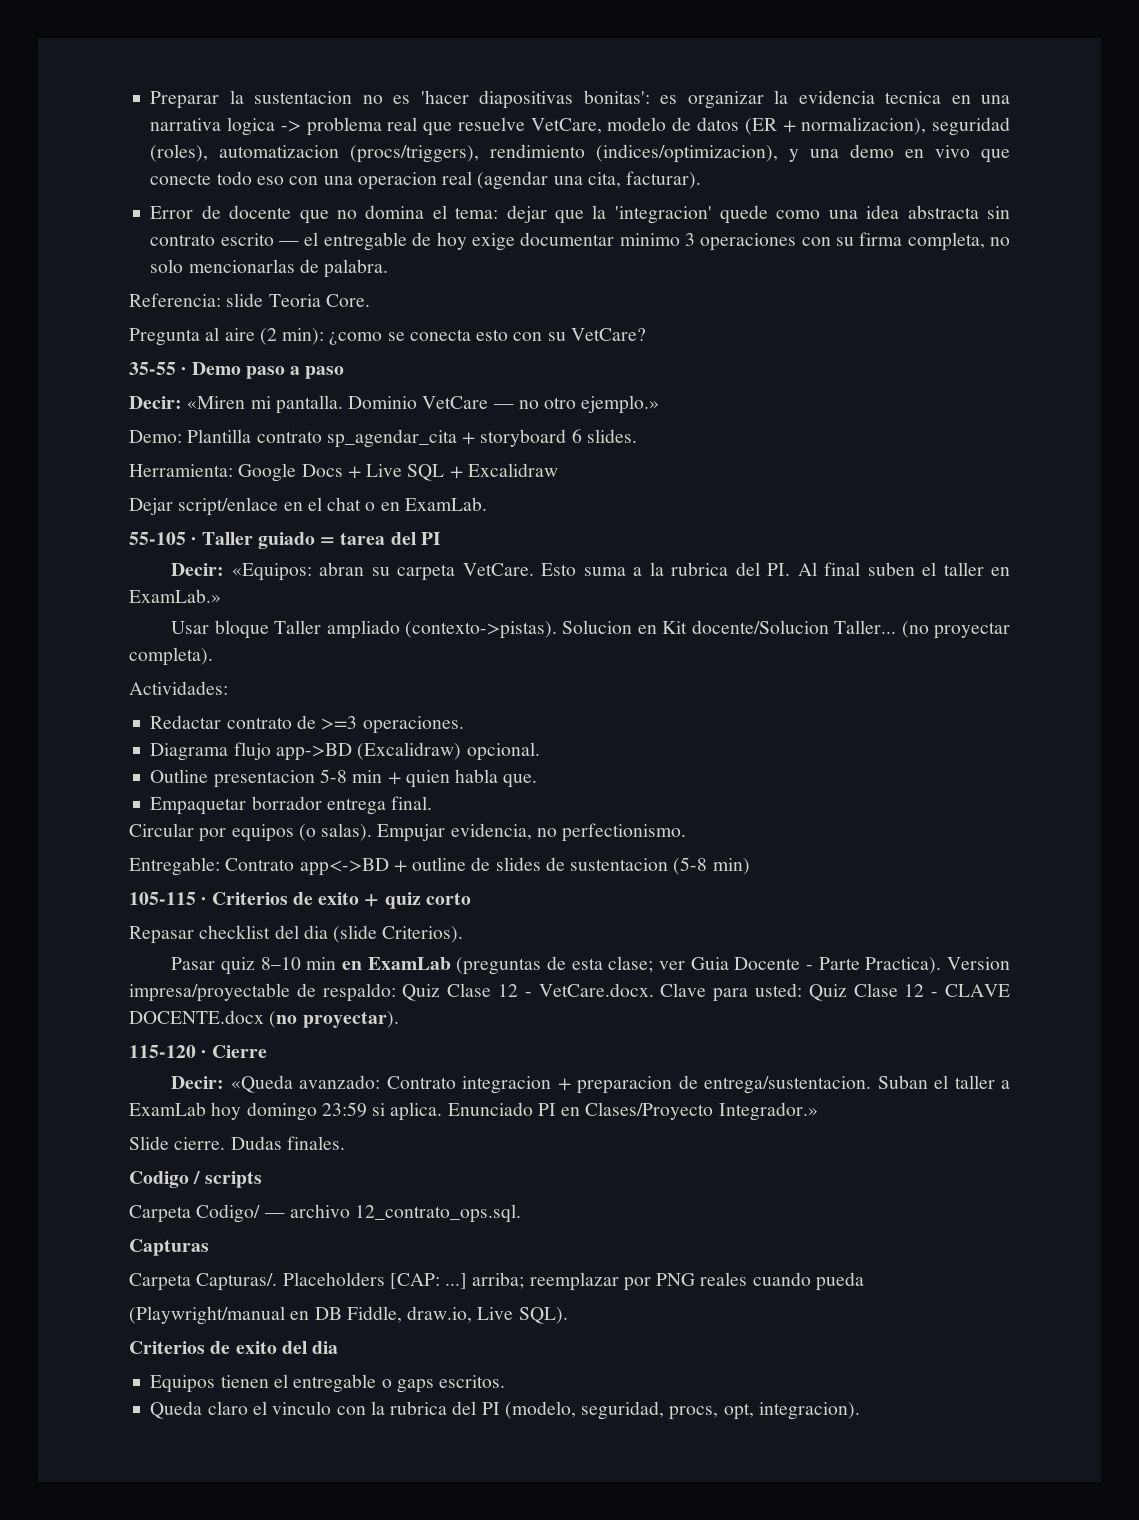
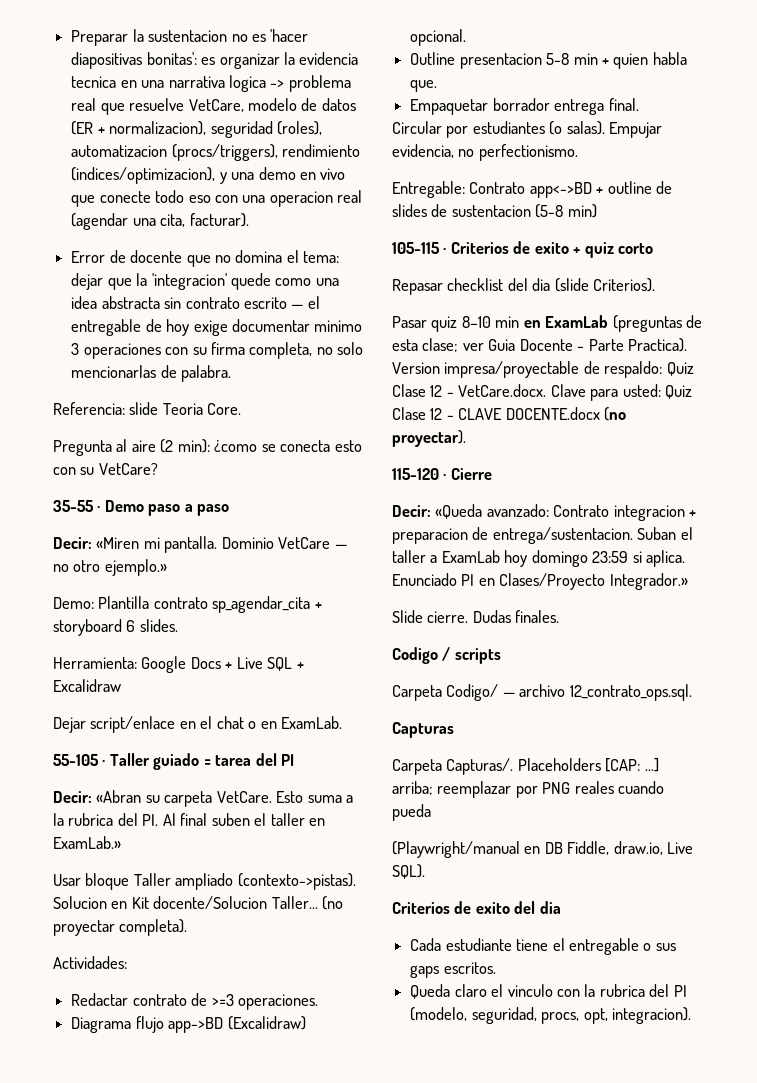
- Decir: «Equipos: abran su carpeta VetCare.
+ Decir: «Abran su carpeta VetCare.
- Circular por equipos (o salas).
+ Circular por estudiantes (o salas).
- Equipos tienen el entregable o gaps escritos.
+ Cada estudiante tiene el entregable o sus gaps escritos.

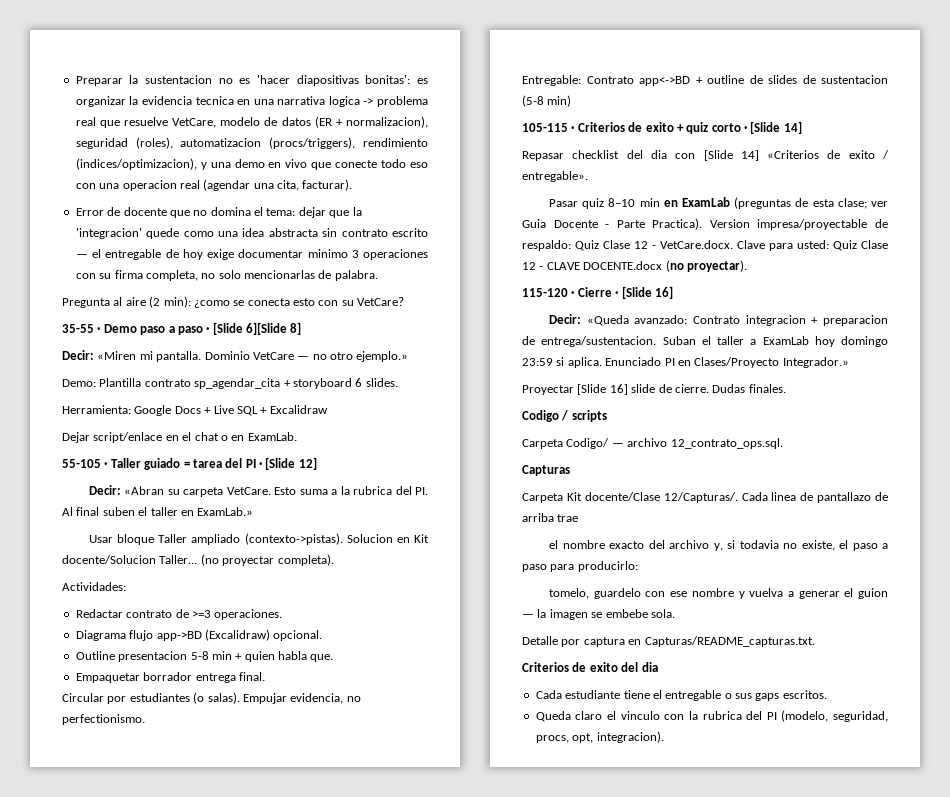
- Referencia: slide Teoria Core.
- 35-55 · Demo paso a paso
+ 35-55 · Demo paso a paso · [Slide 6][Slide 8]
- 55-105 · Taller guiado = tarea del PI
+ 55-105 · Taller guiado = tarea del PI · [Slide 12]
- 105-115 · Criterios de exito + quiz corto
+ 105-115 · Criterios de exito + quiz corto · [Slide 14]
- Repasar checklist del dia (slide Criterios).
+ Repasar checklist del dia con [Slide 14] «Criterios de exito / entregable».
- 115-120 · Cierre
+ 115-120 · Cierre · [Slide 16]
- Slide cierre.
+ Proyectar [Slide 16] slide de cierre.
- Carpeta Capturas/. Placeholders [CAP: ...] arriba; reemplazar por PNG reales cuando pueda
- (Playwright/manual en DB Fiddle, draw.io, Live SQL).
+ Carpeta Kit docente/Clase 12/Capturas/. Cada linea de pantallazo de arriba trae
+ el nombre exacto del archivo y, si todavia no existe, el paso a paso para producirlo:
+ tomelo, guardelo con ese nombre y vuelva a generar el guion — la imagen se embebe sola.
+ Detalle por captura en Capturas/README_capturas.txt.

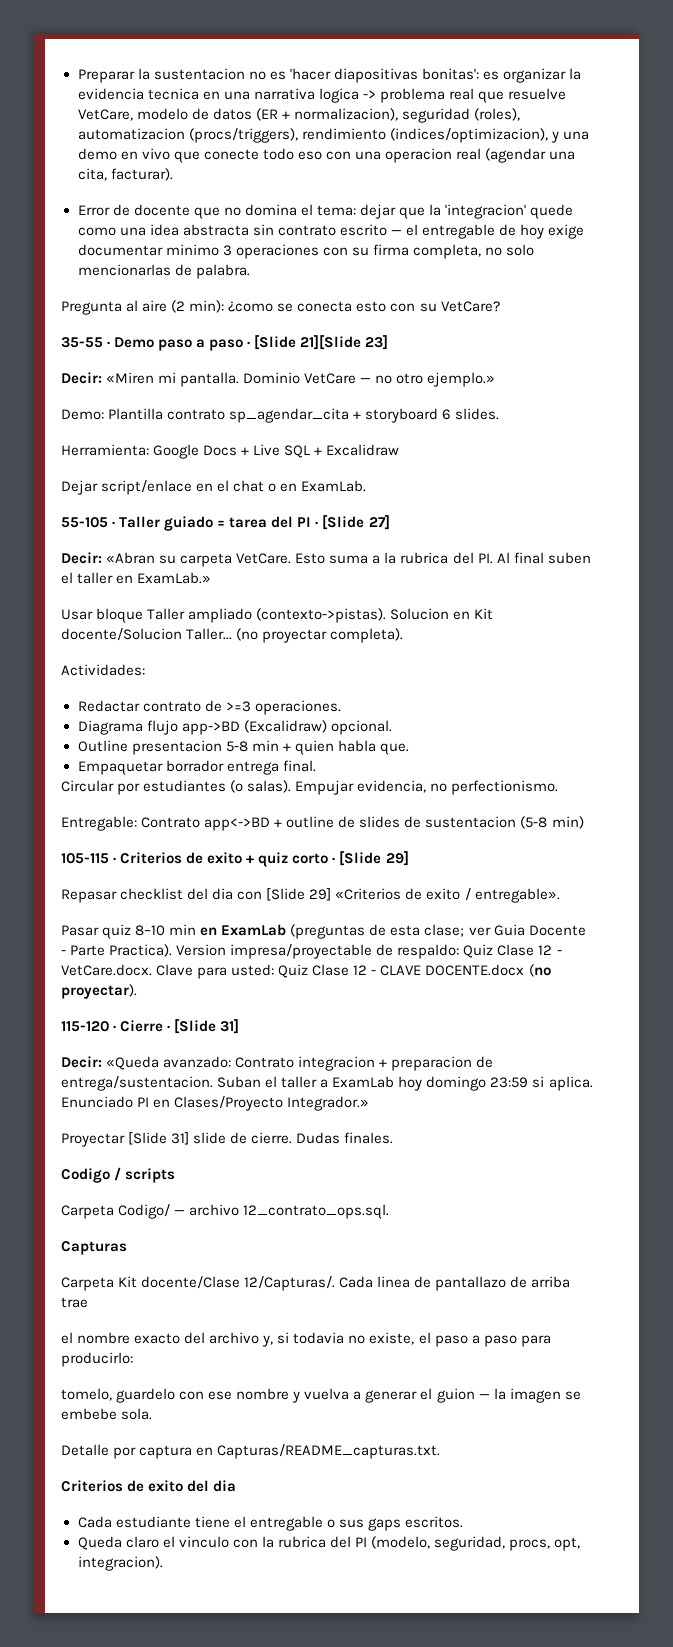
- 35-55 · Demo paso a paso · [Slide 6][Slide 8]
+ 35-55 · Demo paso a paso · [Slide 21][Slide 23]
- 55-105 · Taller guiado = tarea del PI · [Slide 12]
+ 55-105 · Taller guiado = tarea del PI · [Slide 27]
- 105-115 · Criterios de exito + quiz corto · [Slide 14]
+ 105-115 · Criterios de exito + quiz corto · [Slide 29]
- Repasar checklist del dia con [Slide 14] «Criterios de exito / entregable».
+ Repasar checklist del dia con [Slide 29] «Criterios de exito / entregable».
- 115-120 · Cierre · [Slide 16]
+ 115-120 · Cierre · [Slide 31]
- Proyectar [Slide 16] slide de cierre.
+ Proyectar [Slide 31] slide de cierre.

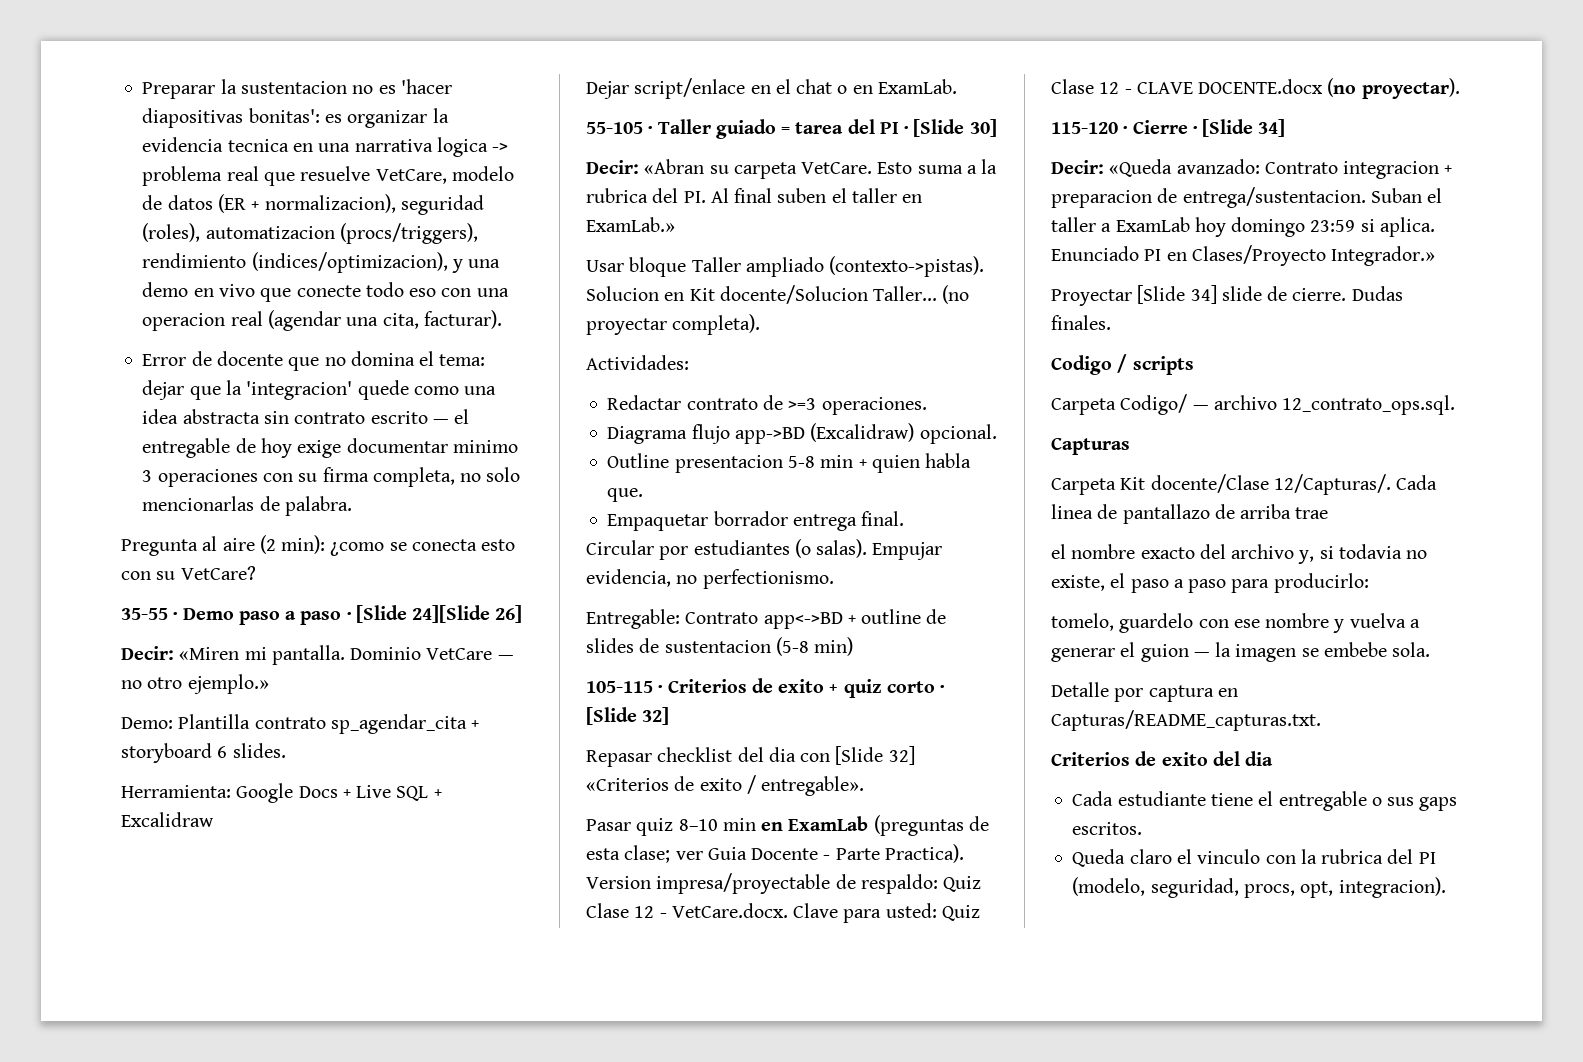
- 35-55 · Demo paso a paso · [Slide 21][Slide 23]
+ 35-55 · Demo paso a paso · [Slide 24][Slide 26]
- 55-105 · Taller guiado = tarea del PI · [Slide 27]
+ 55-105 · Taller guiado = tarea del PI · [Slide 30]
- 105-115 · Criterios de exito + quiz corto · [Slide 29]
+ 105-115 · Criterios de exito + quiz corto · [Slide 32]
- Repasar checklist del dia con [Slide 29] «Criterios de exito / entregable».
+ Repasar checklist del dia con [Slide 32] «Criterios de exito / entregable».
- 115-120 · Cierre · [Slide 31]
+ 115-120 · Cierre · [Slide 34]
- Proyectar [Slide 31] slide de cierre.
+ Proyectar [Slide 34] slide de cierre.

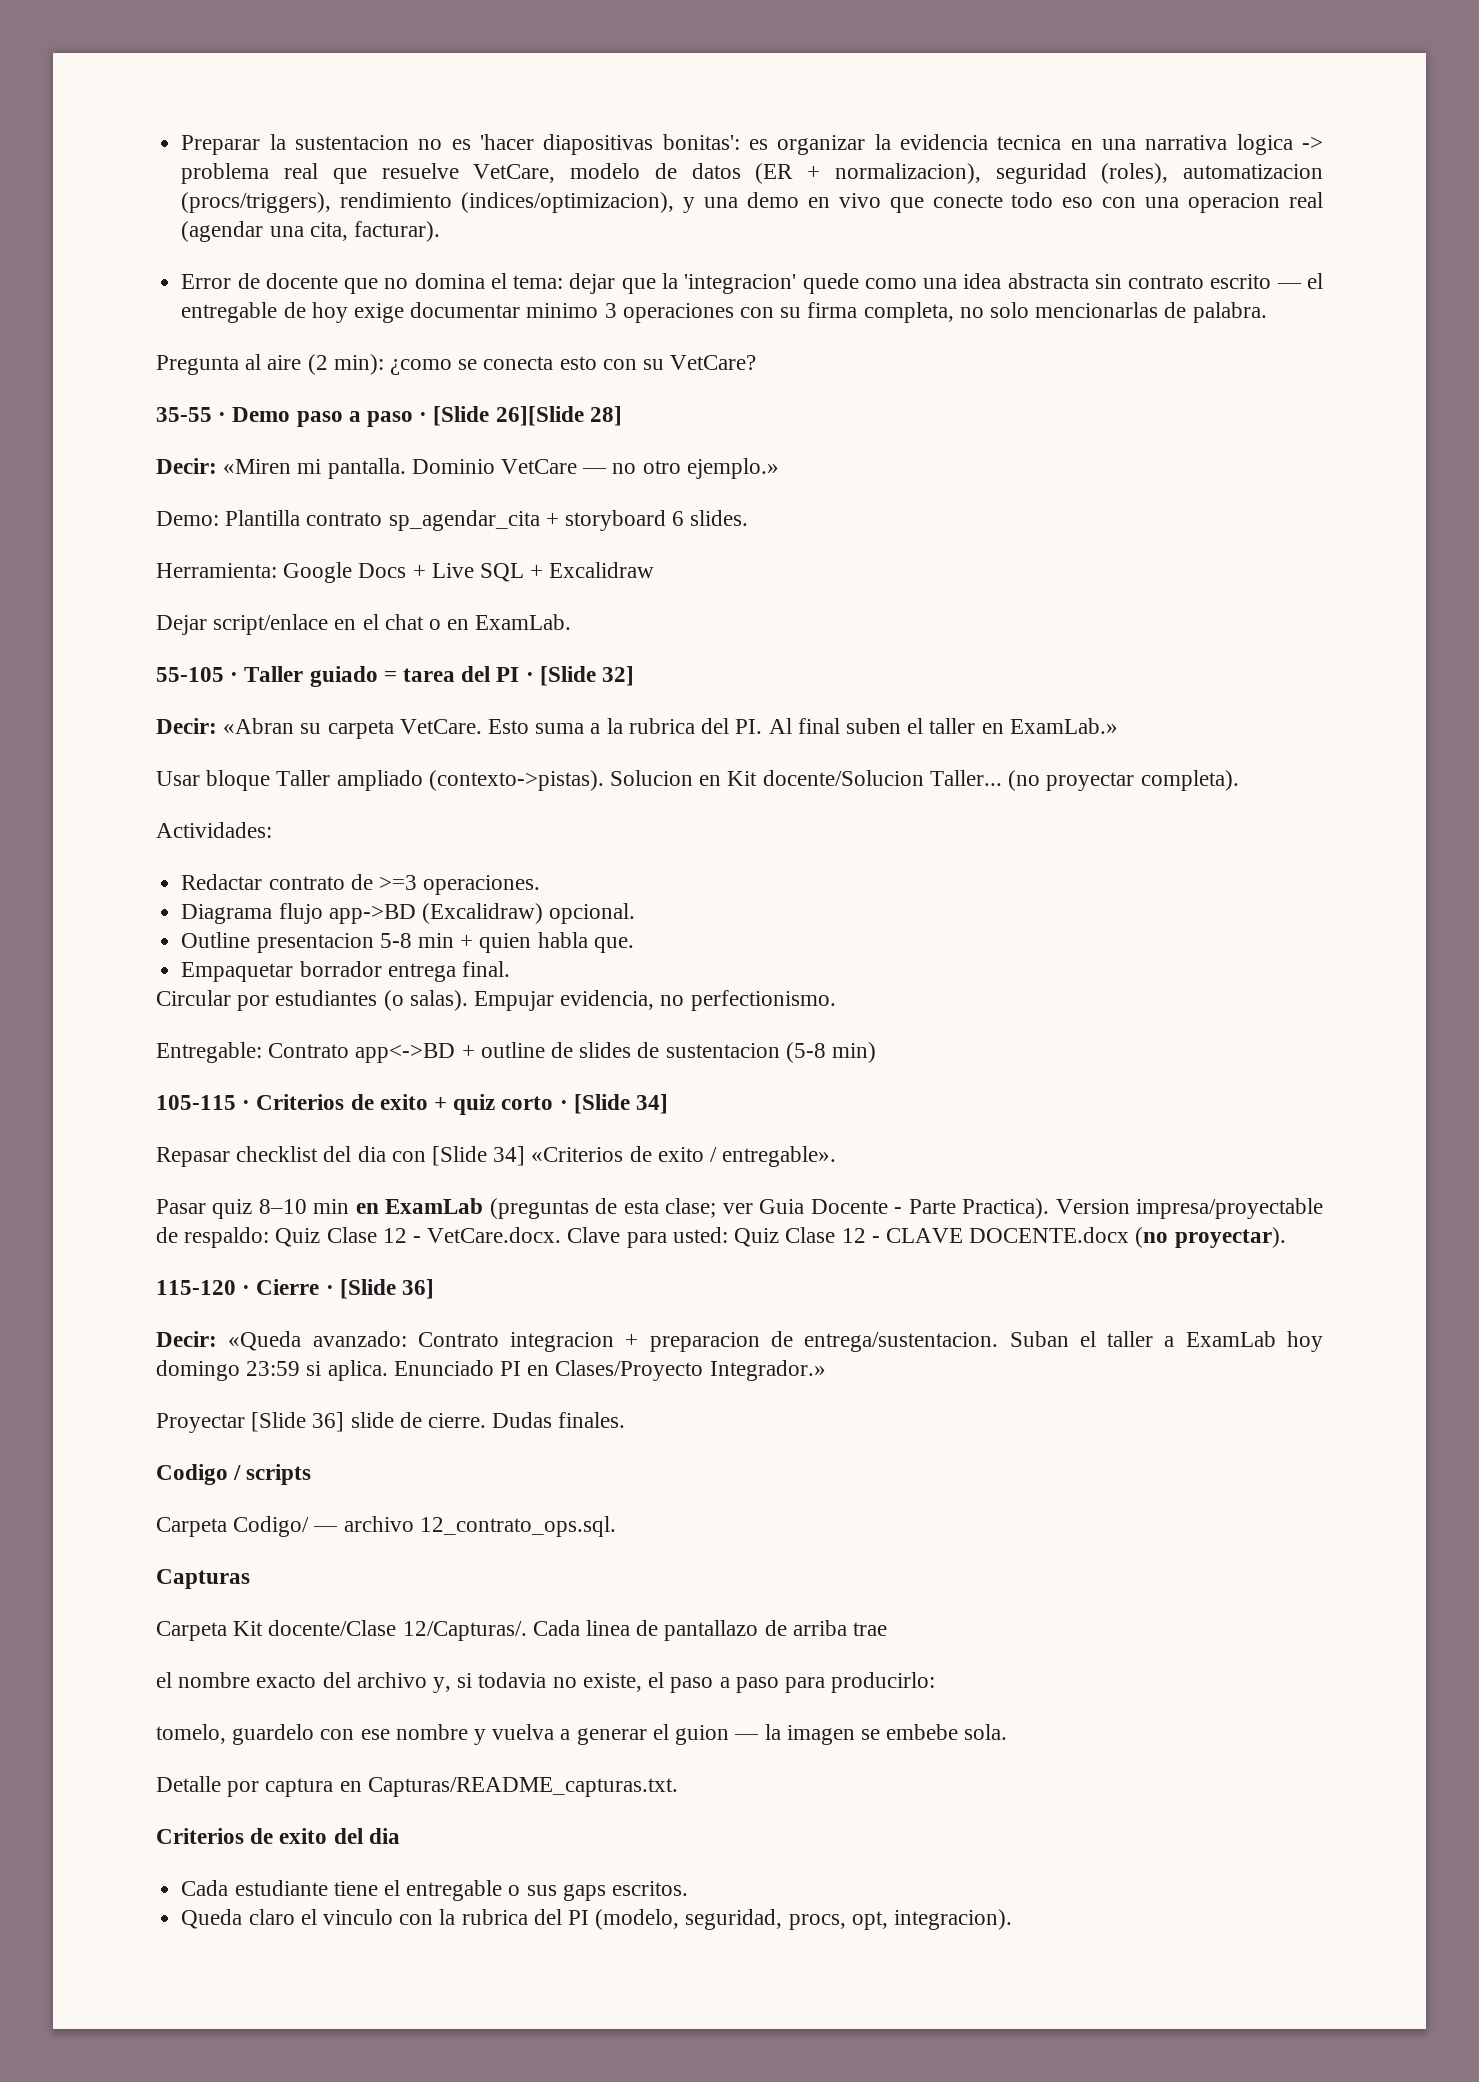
- 35-55 · Demo paso a paso · [Slide 24][Slide 26]
+ 35-55 · Demo paso a paso · [Slide 26][Slide 28]
- 55-105 · Taller guiado = tarea del PI · [Slide 30]
+ 55-105 · Taller guiado = tarea del PI · [Slide 32]
- 105-115 · Criterios de exito + quiz corto · [Slide 32]
+ 105-115 · Criterios de exito + quiz corto · [Slide 34]
- Repasar checklist del dia con [Slide 32] «Criterios de exito / entregable».
+ Repasar checklist del dia con [Slide 34] «Criterios de exito / entregable».
- 115-120 · Cierre · [Slide 34]
+ 115-120 · Cierre · [Slide 36]
- Proyectar [Slide 34] slide de cierre.
+ Proyectar [Slide 36] slide de cierre.

